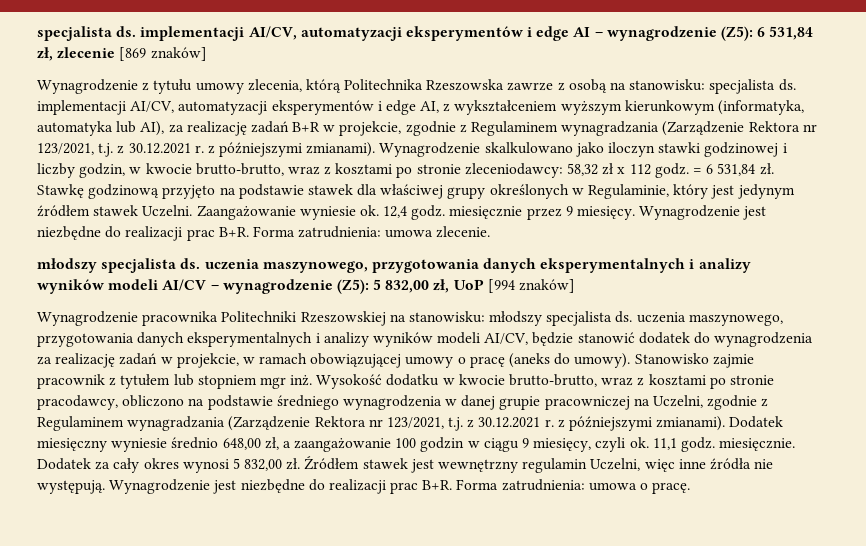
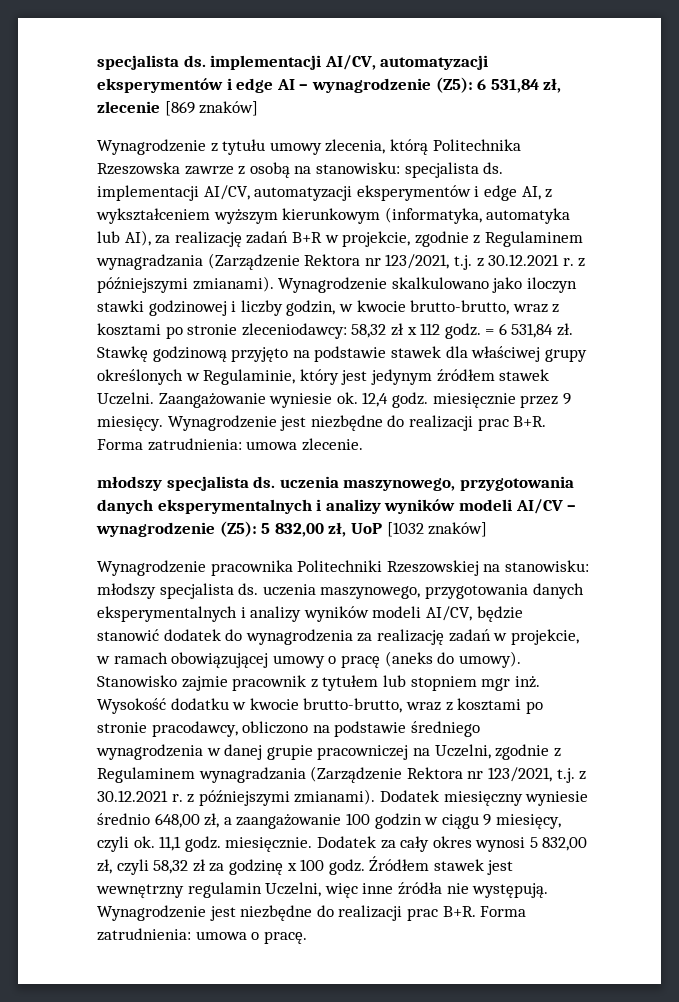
- młodszy specjalista ds. uczenia maszynowego, przygotowania danych eksperymentalnych i analizy wyników modeli AI/CV – wynagrodzenie (Z5): 5 832,00 zł, UoP [994 znaków]
+ młodszy specjalista ds. uczenia maszynowego, przygotowania danych eksperymentalnych i analizy wyników modeli AI/CV – wynagrodzenie (Z5): 5 832,00 zł, UoP [1032 znaków]
- Dodatek za cały okres wynosi 5 832,00 zł.
+ Dodatek za cały okres wynosi 5 832,00 zł, czyli 58,32 zł za godzinę x 100 godz.

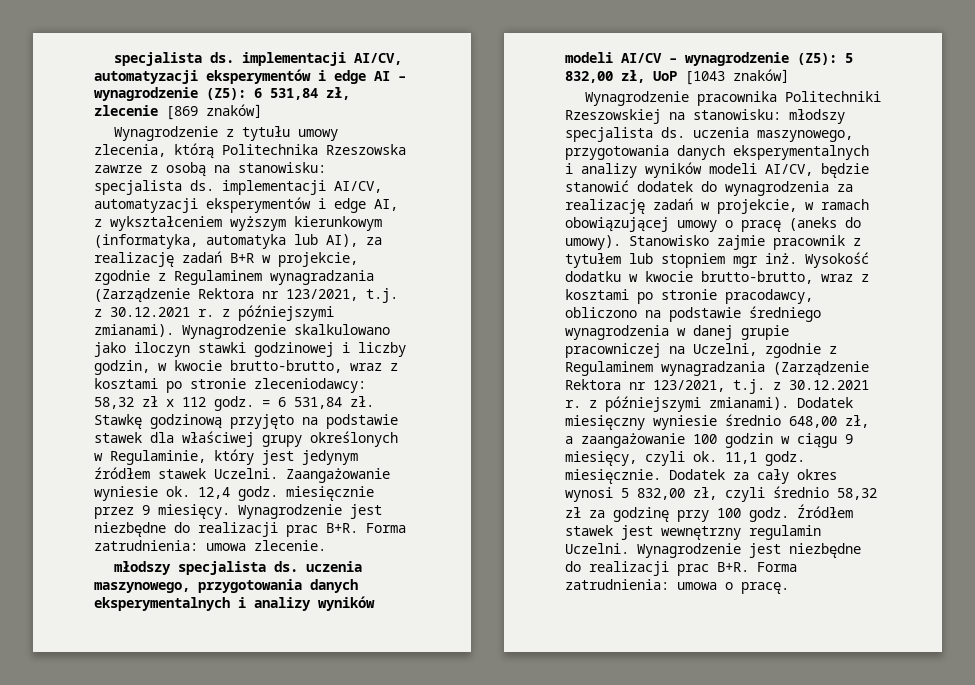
- młodszy specjalista ds. uczenia maszynowego, przygotowania danych eksperymentalnych i analizy wyników modeli AI/CV – wynagrodzenie (Z5): 5 832,00 zł, UoP [1032 znaków]
+ młodszy specjalista ds. uczenia maszynowego, przygotowania danych eksperymentalnych i analizy wyników modeli AI/CV – wynagrodzenie (Z5): 5 832,00 zł, UoP [1043 znaków]
- Dodatek za cały okres wynosi 5 832,00 zł, czyli 58,32 zł za godzinę x 100 godz.
+ Dodatek za cały okres wynosi 5 832,00 zł, czyli średnio 58,32 zł za godzinę przy 100 godz.
- Źródłem stawek jest wewnętrzny regulamin Uczelni, więc inne źródła nie występują.
+ Źródłem stawek jest wewnętrzny regulamin Uczelni.

